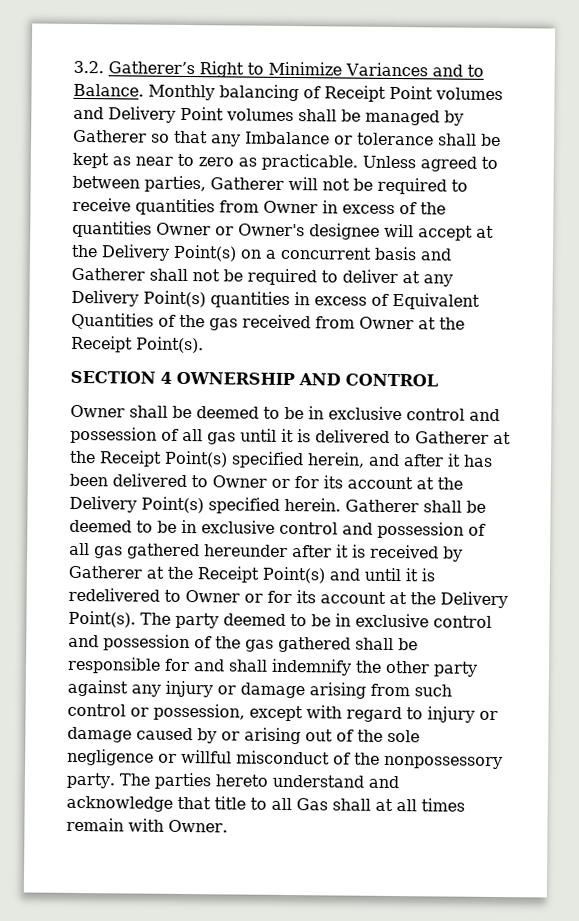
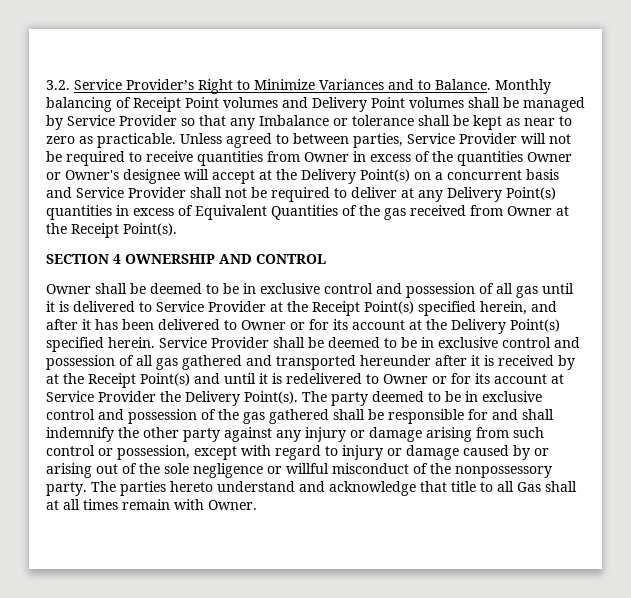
- 3.2. Gatherer’s Right to Minimize Variances and to Balance.
+ 3.2. Service Provider’s Right to Minimize Variances and to Balance.
- Monthly balancing of Receipt Point volumes and Delivery Point volumes shall be managed by Gatherer so that any Imbalance or tolerance shall be kept as near to zero as practicable.
+ Monthly balancing of Receipt Point volumes and Delivery Point volumes shall be managed by Service Provider so that any Imbalance or tolerance shall be kept as near to zero as practicable.
- Unless agreed to between parties, Gatherer will not be required to receive quantities from Owner in excess of the quantities Owner or Owner's designee will accept at the Delivery Point(s) on a concurrent basis and Gatherer shall not be required to deliver at any Delivery Point(s) quantities in excess of Equivalent Quantities of the gas received from Owner at the Receipt Point(s).
+ Unless agreed to between parties, Service Provider will not be required to receive quantities from Owner in excess of the quantities Owner or Owner's designee will accept at the Delivery Point(s) on a concurrent basis and Service Provider shall not be required to deliver at any Delivery Point(s) quantities in excess of Equivalent Quantities of the gas received from Owner at the Receipt Point(s).
- Owner shall be deemed to be in exclusive control and possession of all gas until it is delivered to Gatherer at the Receipt Point(s) specified herein, and after it has been delivered to Owner or for its account at the Delivery Point(s) specified herein.
+ Owner shall be deemed to be in exclusive control and possession of all gas until it is delivered to Service Provider at the Receipt Point(s) specified herein, and after it has been delivered to Owner or for its account at the Delivery Point(s) specified herein.
- Gatherer shall be deemed to be in exclusive control and possession of all gas gathered hereunder after it is received by Gatherer at the Receipt Point(s) and until it is redelivered to Owner or for its account at the Delivery Point(s).
+ Service Provider shall be deemed to be in exclusive control and possession of all gas gathered and transported hereunder after it is received by at the Receipt Point(s) and until it is redelivered to Owner or for its account at Service Provider the Delivery Point(s).

